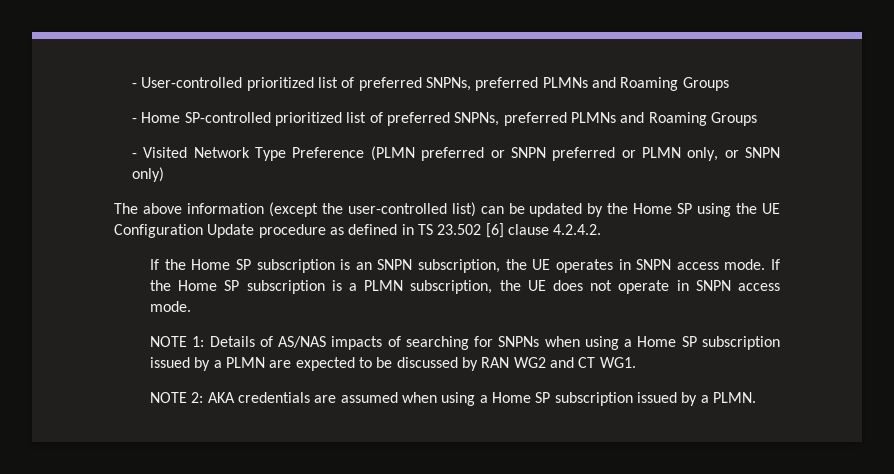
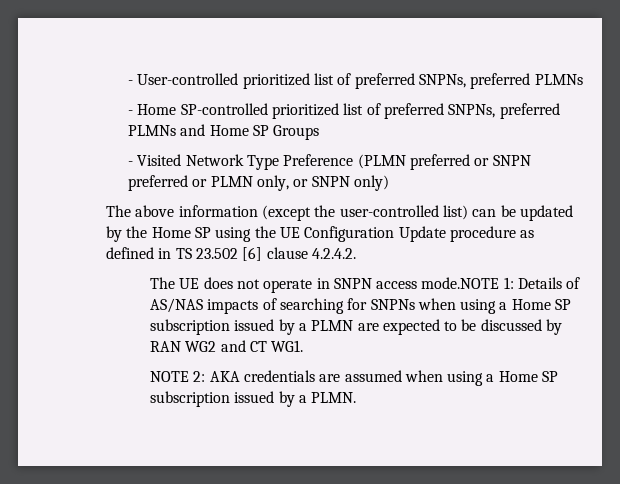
- - User-controlled prioritized list of preferred SNPNs, preferred PLMNs and Roaming Groups
+ - User-controlled prioritized list of preferred SNPNs, preferred PLMNs
- - Home SP-controlled prioritized list of preferred SNPNs, preferred PLMNs and Roaming Groups
+ - Home SP-controlled prioritized list of preferred SNPNs, preferred PLMNs and Home SP Groups
- If the Home SP subscription is an SNPN subscription, the UE operates in SNPN access mode. If the Home SP subscription is a PLMN subscription, the UE does not operate in SNPN access mode.
- NOTE 1: Details of AS/NAS impacts of searching for SNPNs when using a Home SP subscription issued by a PLMN are expected to be discussed by RAN WG2 and CT WG1.
+ The UE does not operate in SNPN access mode.NOTE 1: Details of AS/NAS impacts of searching for SNPNs when using a Home SP subscription issued by a PLMN are expected to be discussed by RAN WG2 and CT WG1.

